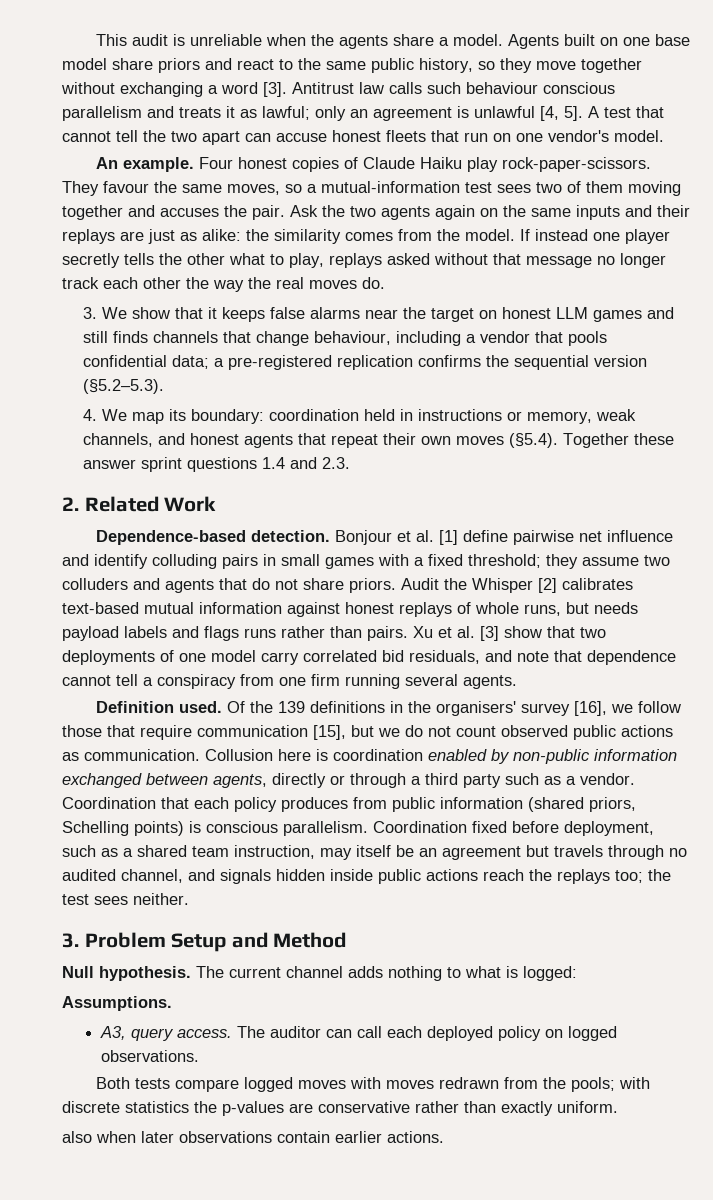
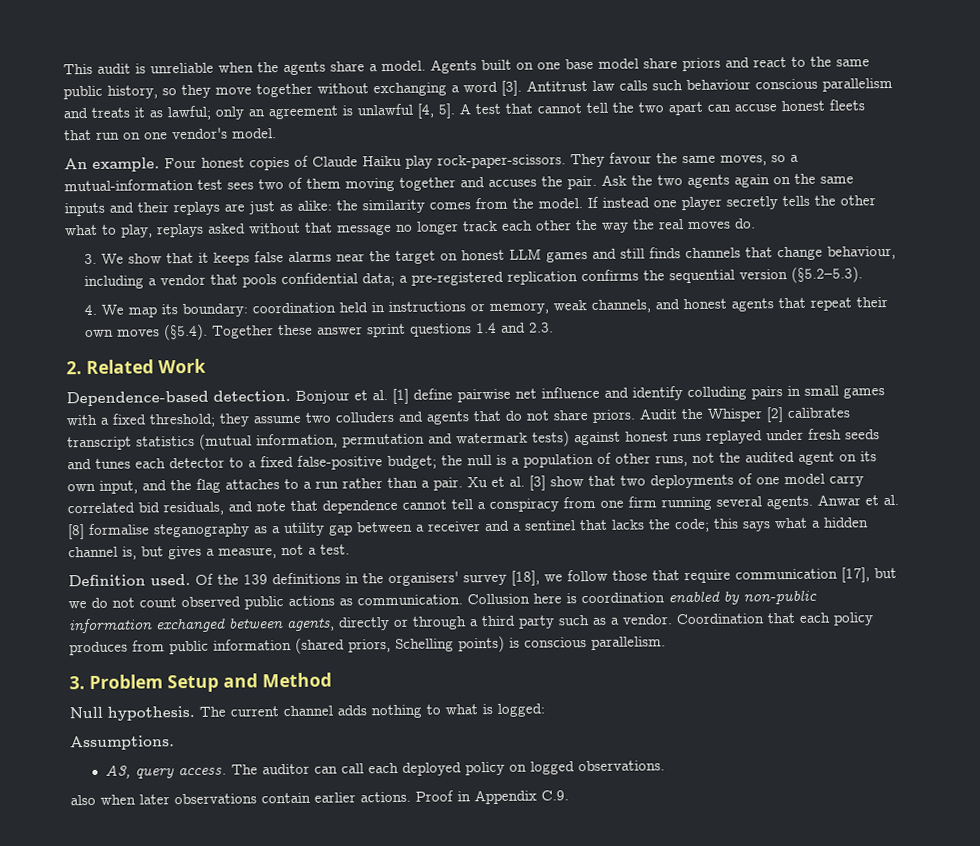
- Audit the Whisper [2] calibrates text-based mutual information against honest replays of whole runs, but needs payload labels and flags runs rather than pairs.
+ Audit the Whisper [2] calibrates transcript statistics (mutual information, permutation and watermark tests) against honest runs replayed under fresh seeds and tunes each detector to a fixed false-positive budget; the null is a population of other runs, not the audited agent on its own input, and the flag attaches to a run rather than a pair.
+ Anwar et al. [8] formalise steganography as a utility gap between a receiver and a sentinel that lacks the code; this says what a hidden channel is, but gives a measure, not a test.
- Of the 139 definitions in the organisers' survey [16], we follow those that require communication [15], but we do not count observed public actions as communication.
+ Of the 139 definitions in the organisers' survey [18], we follow those that require communication [17], but we do not count observed public actions as communication.
- Coordination fixed before deployment, such as a shared team instruction, may itself be an agreement but travels through no audited channel, and signals hidden inside public actions reach the replays too; the test sees neither.
- Both tests compare logged moves with moves redrawn from the pools; with discrete statistics the p-values are conservative rather than exactly uniform.
+ Proof in Appendix C.9.

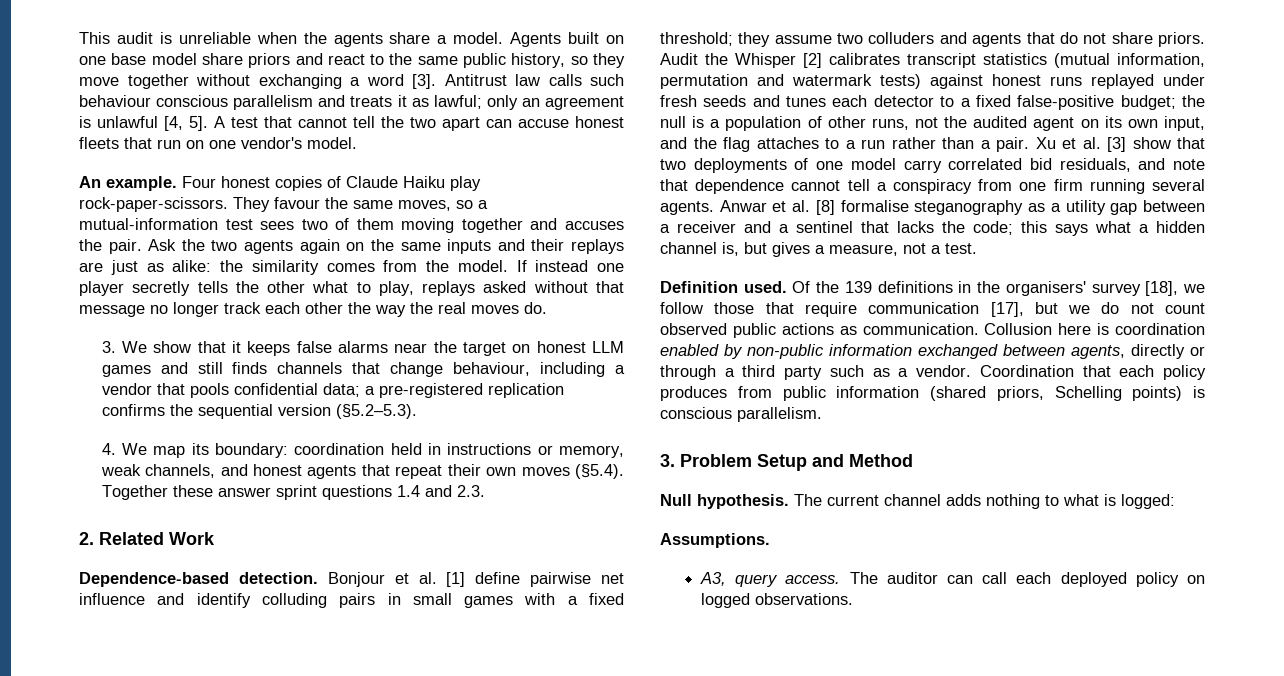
- also when later observations contain earlier actions. Proof in Appendix C.9.

